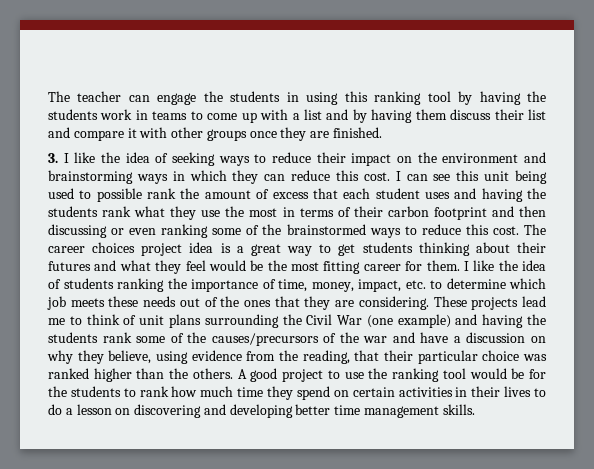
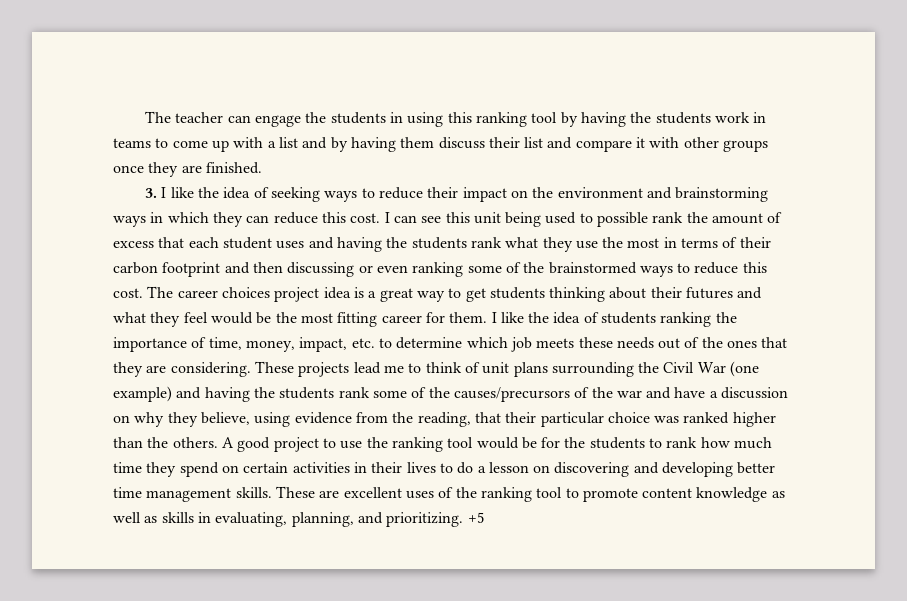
+ These are excellent uses of the ranking tool to promote content knowledge as well as skills in evaluating, planning, and prioritizing. +5

